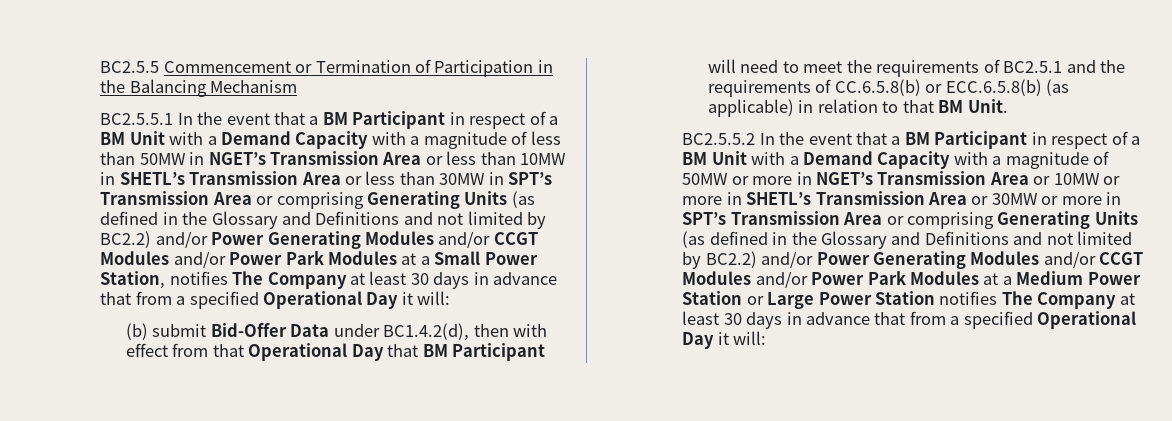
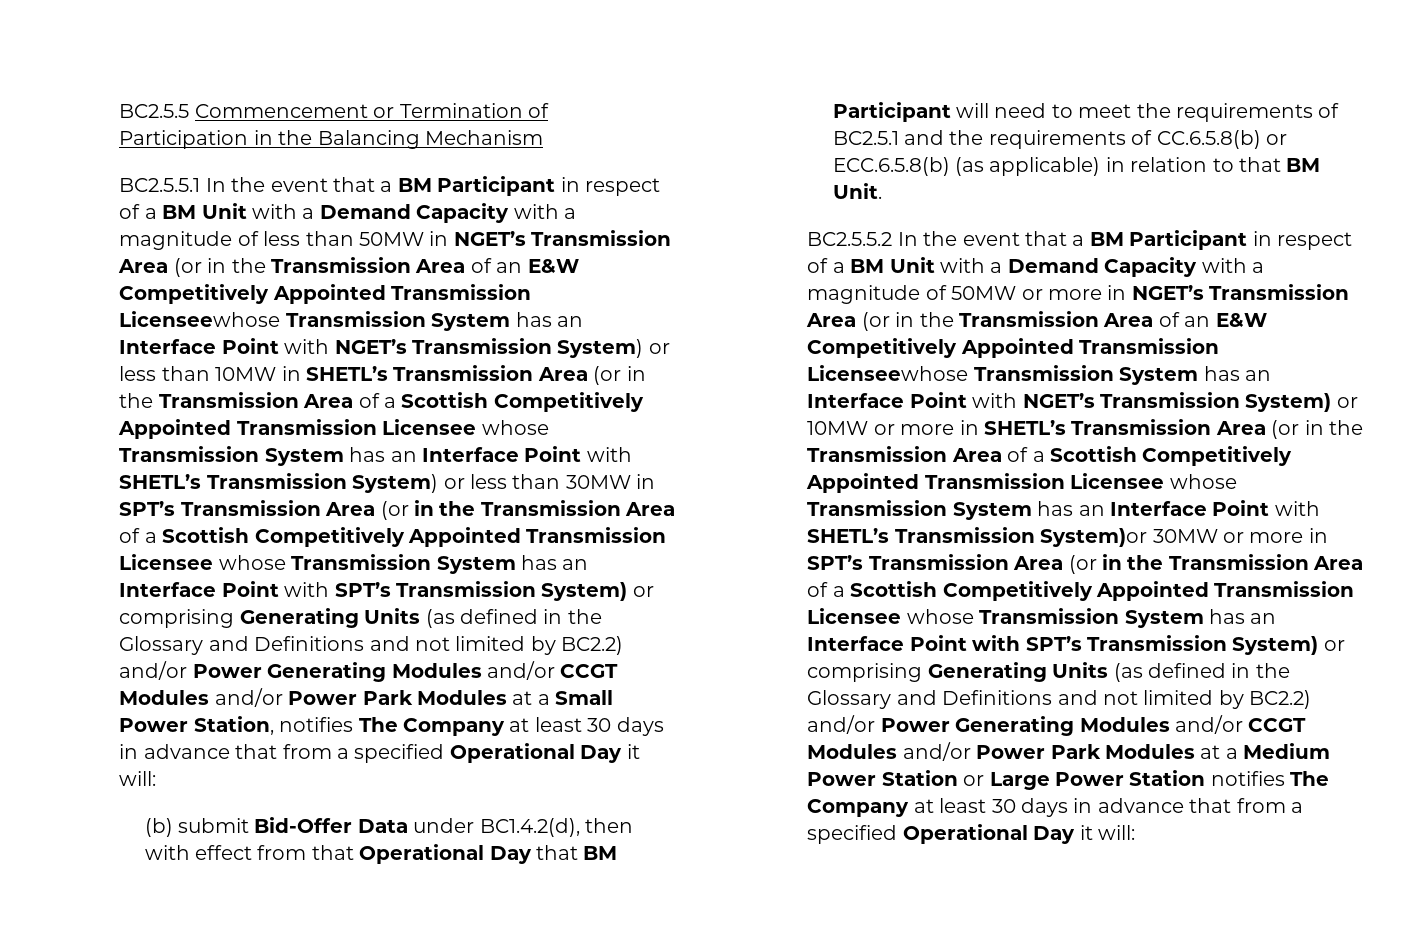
- BC2.5.5.1 In the event that a BM Participant in respect of a BM Unit with a Demand Capacity with a magnitude of less than 50MW in NGET’s Transmission Area or less than 10MW in SHETL’s Transmission Area or less than 30MW in SPT’s Transmission Area or comprising Generating Units (as defined in the Glossary and Definitions and not limited by BC2.2) and/or Power Generating Modules and/or CCGT Modules and/or Power Park Modules at a Small Power Station, notifies The Company at least 30 days in advance that from a specified Operational Day it will:
+ BC2.5.5.1 In the event that a BM Participant in respect of a BM Unit with a Demand Capacity with a magnitude of less than 50MW in NGET’s Transmission Area (or in the Transmission Area of an E&W Competitively Appointed Transmission Licenseewhose Transmission System has an Interface Point with NGET’s Transmission System) or less than 10MW in SHETL’s Transmission Area (or in the Transmission Area of a Scottish Competitively Appointed Transmission Licensee whose Transmission System has an Interface Point with SHETL’s Transmission System) or less than 30MW in SPT’s Transmission Area (or in the Transmission Area of a Scottish Competitively Appointed Transmission Licensee whose Transmission System has an Interface Point with SPT’s Transmission System) or comprising Generating Units (as defined in the Glossary and Definitions and not limited by BC2.2) and/or Power Generating Modules and/or CCGT Modules and/or Power Park Modules at a Small Power Station, notifies The Company at least 30 days in advance that from a specified Operational Day it will:
- BC2.5.5.2 In the event that a BM Participant in respect of a BM Unit with a Demand Capacity with a magnitude of 50MW or more in NGET’s Transmission Area or 10MW or more in SHETL’s Transmission Area or 30MW or more in SPT’s Transmission Area or comprising Generating Units (as defined in the Glossary and Definitions and not limited by BC2.2) and/or Power Generating Modules and/or CCGT Modules and/or Power Park Modules at a Medium Power Station or Large Power Station notifies The Company at least 30 days in advance that from a specified Operational Day it will:
+ BC2.5.5.2 In the event that a BM Participant in respect of a BM Unit with a Demand Capacity with a magnitude of 50MW or more in NGET’s Transmission Area (or in the Transmission Area of an E&W Competitively Appointed Transmission Licenseewhose Transmission System has an Interface Point with NGET’s Transmission System) or 10MW or more in SHETL’s Transmission Area (or in the Transmission Area of a Scottish Competitively Appointed Transmission Licensee whose Transmission System has an Interface Point with SHETL’s Transmission System)or 30MW or more in SPT’s Transmission Area (or in the Transmission Area of a Scottish Competitively Appointed Transmission Licensee whose Transmission System has an Interface Point with SPT’s Transmission System) or comprising Generating Units (as defined in the Glossary and Definitions and not limited by BC2.2) and/or Power Generating Modules and/or CCGT Modules and/or Power Park Modules at a Medium Power Station or Large Power Station notifies The Company at least 30 days in advance that from a specified Operational Day it will:

